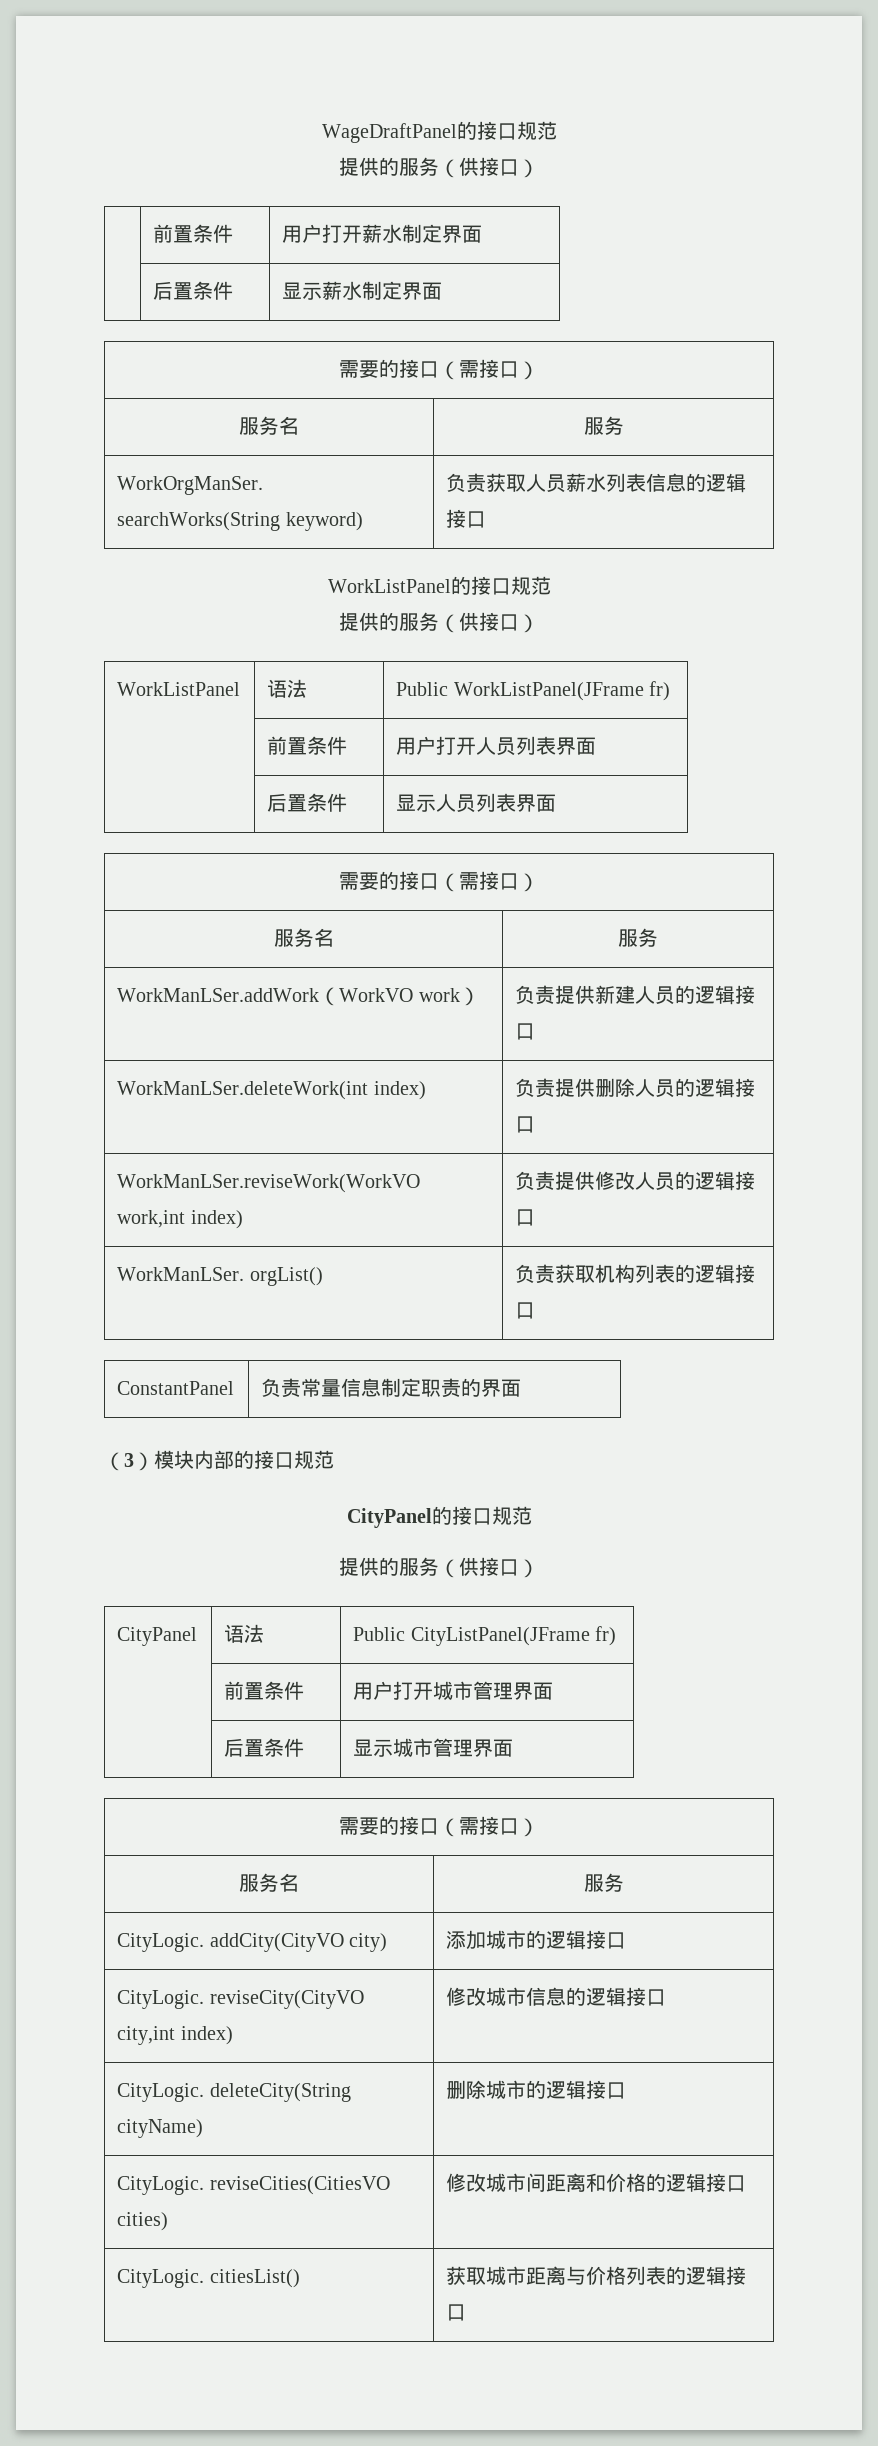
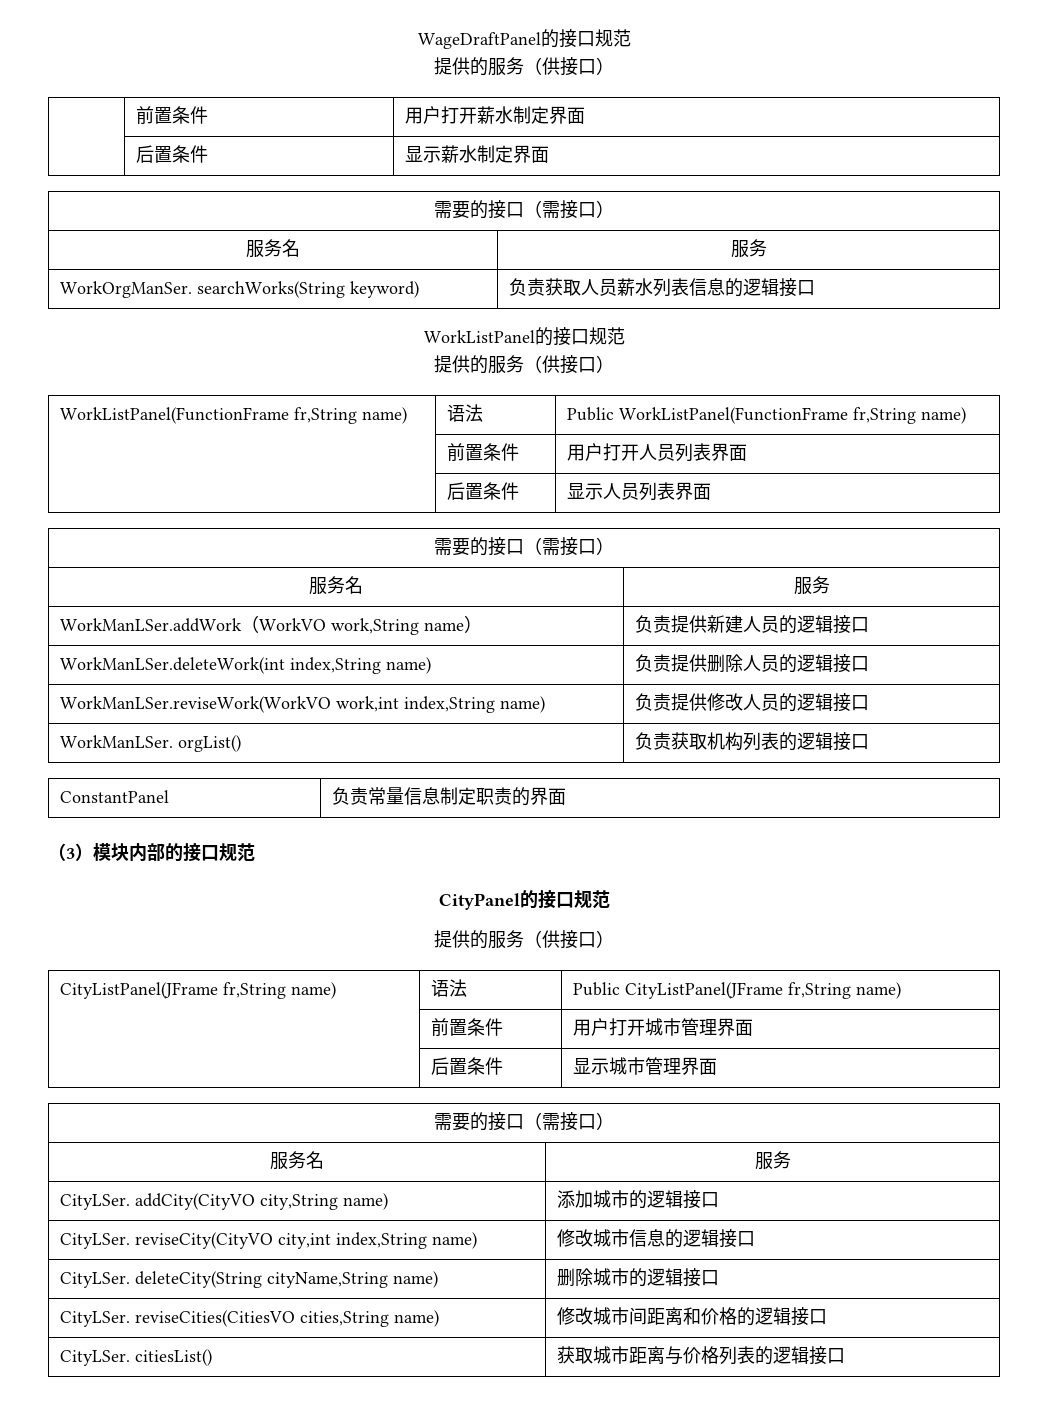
- WorkListPanel | 语法 | Public WorkListPanel(JFrame fr)
+ WorkListPanel(FunctionFrame fr,String name) | 语法 | Public WorkListPanel(FunctionFrame fr,String name)
- WorkManLSer.addWork（WorkVO work） | 负责提供新建人员的逻辑接口
+ WorkManLSer.addWork（WorkVO work,String name） | 负责提供新建人员的逻辑接口
- WorkManLSer.deleteWork(int index) | 负责提供删除人员的逻辑接口
+ WorkManLSer.deleteWork(int index,String name) | 负责提供删除人员的逻辑接口
- WorkManLSer.reviseWork(WorkVO work,int index) | 负责提供修改人员的逻辑接口
+ WorkManLSer.reviseWork(WorkVO work,int index,String name) | 负责提供修改人员的逻辑接口
- CityPanel | 语法 | Public CityListPanel(JFrame fr)
+ CityListPanel(JFrame fr,String name) | 语法 | Public CityListPanel(JFrame fr,String name)
- CityLogic. addCity(CityVO city) | 添加城市的逻辑接口
+ CityLSer. addCity(CityVO city,String name) | 添加城市的逻辑接口
- CityLogic. reviseCity(CityVO city,int index) | 修改城市信息的逻辑接口
+ CityLSer. reviseCity(CityVO city,int index,String name) | 修改城市信息的逻辑接口
- CityLogic. deleteCity(String cityName) | 删除城市的逻辑接口
+ CityLSer. deleteCity(String cityName,String name) | 删除城市的逻辑接口
- CityLogic. reviseCities(CitiesVO cities) | 修改城市间距离和价格的逻辑接口
+ CityLSer. reviseCities(CitiesVO cities,String name) | 修改城市间距离和价格的逻辑接口
- CityLogic. citiesList() | 获取城市距离与价格列表的逻辑接口
+ CityLSer. citiesList() | 获取城市距离与价格列表的逻辑接口

